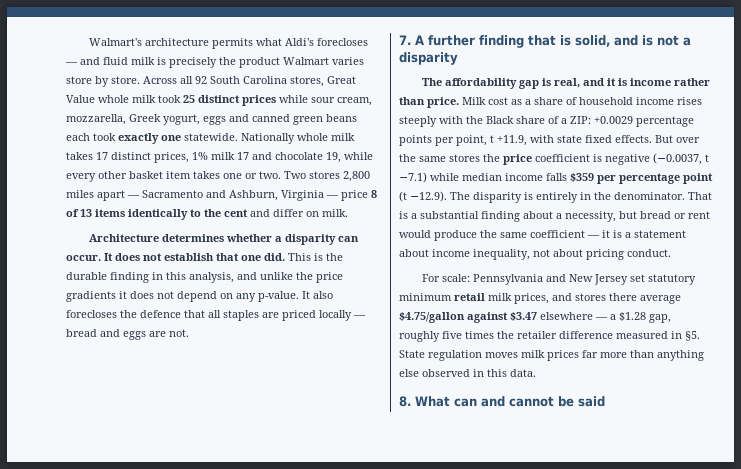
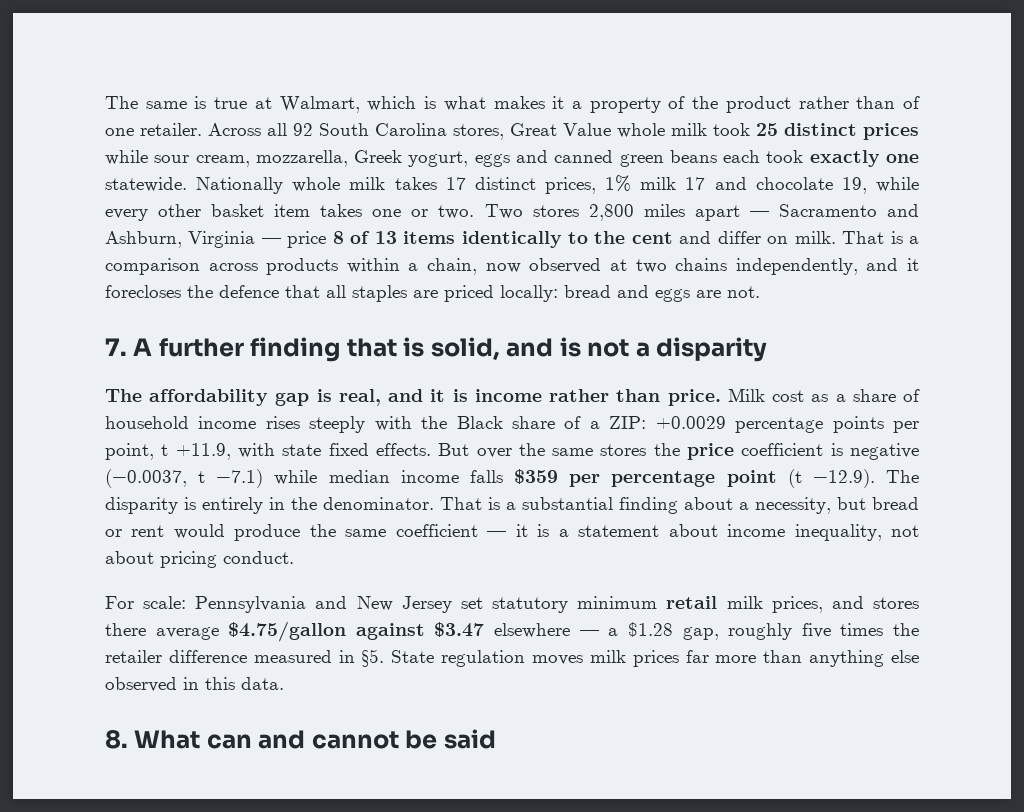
- Walmart's architecture permits what Aldi's forecloses — and fluid milk is precisely the product Walmart varies store by store.
+ The same is true at Walmart, which is what makes it a property of the product rather than of one retailer.
- Two stores 2,800 miles apart — Sacramento and Ashburn, Virginia — price 8 of 13 items identically to the cent and differ on milk.
- Architecture determines whether a disparity can occur. It does not establish that one did. This is the durable finding in this analysis, and unlike the price gradients it does not depend on any p-value. It also forecloses the defence that all staples are priced locally — bread and eggs are not.
+ Two stores 2,800 miles apart — Sacramento and Ashburn, Virginia — price 8 of 13 items identically to the cent and differ on milk. That is a comparison across products within a chain, now observed at two chains independently, and it forecloses the defence that all staples are priced locally: bread and eggs are not.

